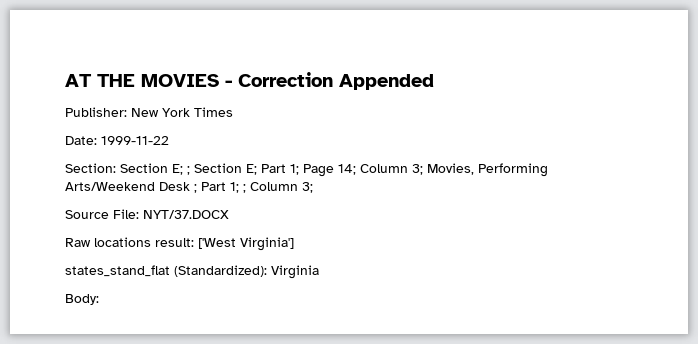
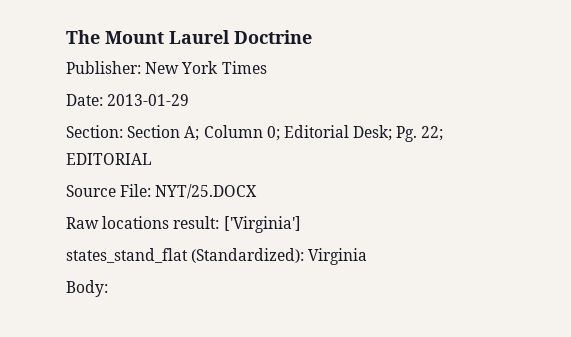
- AT THE MOVIES - Correction Appended
+ The Mount Laurel Doctrine
- Date: 1999-11-22
+ Date: 2013-01-29
- Section: Section E; ; Section E; Part 1; Page 14; Column 3; Movies, Performing Arts/Weekend Desk ; Part 1; ; Column 3;
+ Section: Section A; Column 0; Editorial Desk; Pg. 22; EDITORIAL
- Source File: NYT/37.DOCX
+ Source File: NYT/25.DOCX
- Raw locations result: ['West Virginia']
+ Raw locations result: ['Virginia']

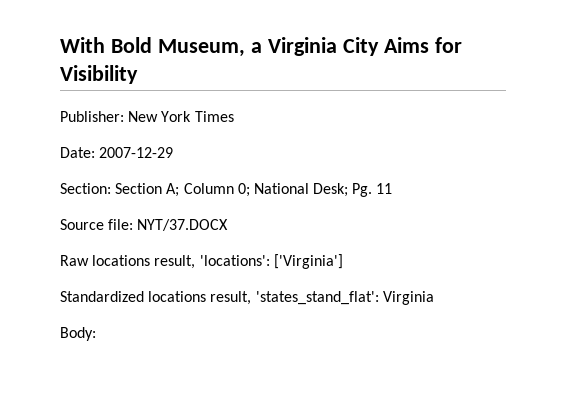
- The Mount Laurel Doctrine
+ With Bold Museum, a Virginia City Aims for Visibility
- Date: 2013-01-29
+ Date: 2007-12-29
- Section: Section A; Column 0; Editorial Desk; Pg. 22; EDITORIAL
+ Section: Section A; Column 0; National Desk; Pg. 11
- Source File: NYT/25.DOCX
+ Source file: NYT/37.DOCX
- Raw locations result: ['Virginia']
+ Raw locations result, 'locations': ['Virginia']
- states_stand_flat (Standardized): Virginia
+ Standardized locations result, 'states_stand_flat': Virginia

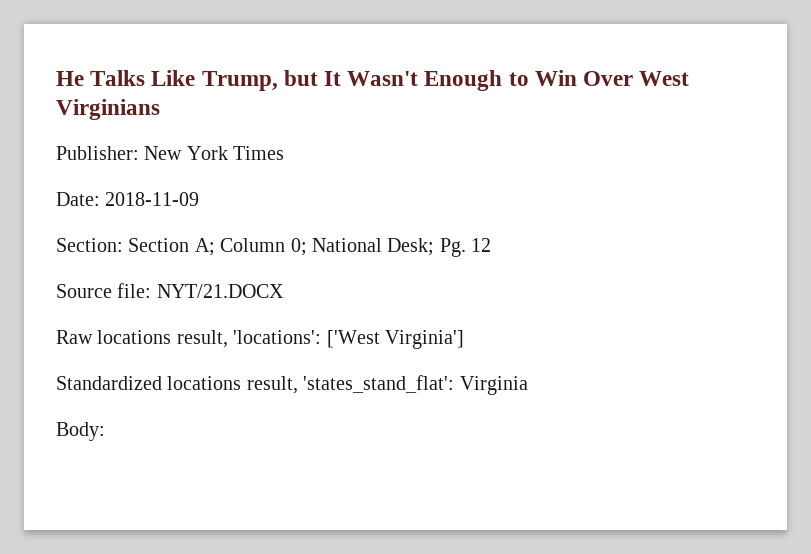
- With Bold Museum, a Virginia City Aims for Visibility
+ He Talks Like Trump, but It Wasn't Enough to Win Over West Virginians
- Date: 2007-12-29
+ Date: 2018-11-09
- Section: Section A; Column 0; National Desk; Pg. 11
+ Section: Section A; Column 0; National Desk; Pg. 12
- Source file: NYT/37.DOCX
+ Source file: NYT/21.DOCX
- Raw locations result, 'locations': ['Virginia']
+ Raw locations result, 'locations': ['West Virginia']

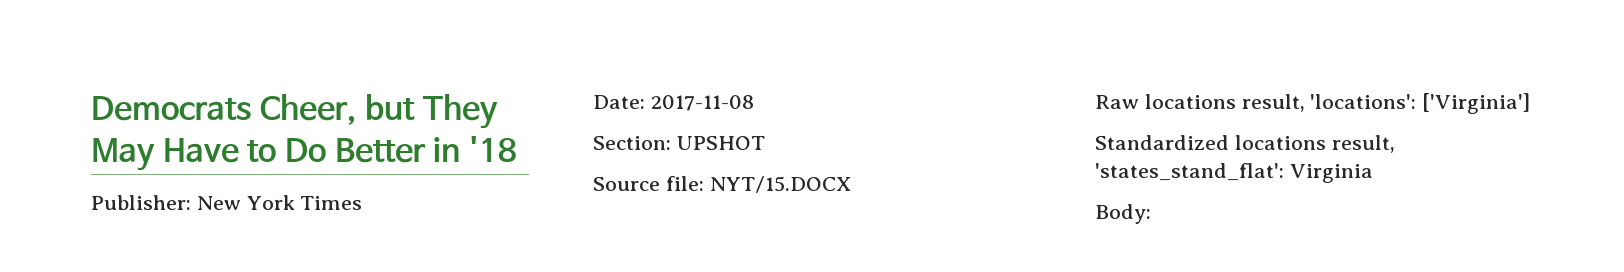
- He Talks Like Trump, but It Wasn't Enough to Win Over West Virginians
+ Democrats Cheer, but They May Have to Do Better in '18
- Date: 2018-11-09
+ Date: 2017-11-08
- Section: Section A; Column 0; National Desk; Pg. 12
+ Section: UPSHOT
- Source file: NYT/21.DOCX
+ Source file: NYT/15.DOCX
- Raw locations result, 'locations': ['West Virginia']
+ Raw locations result, 'locations': ['Virginia']

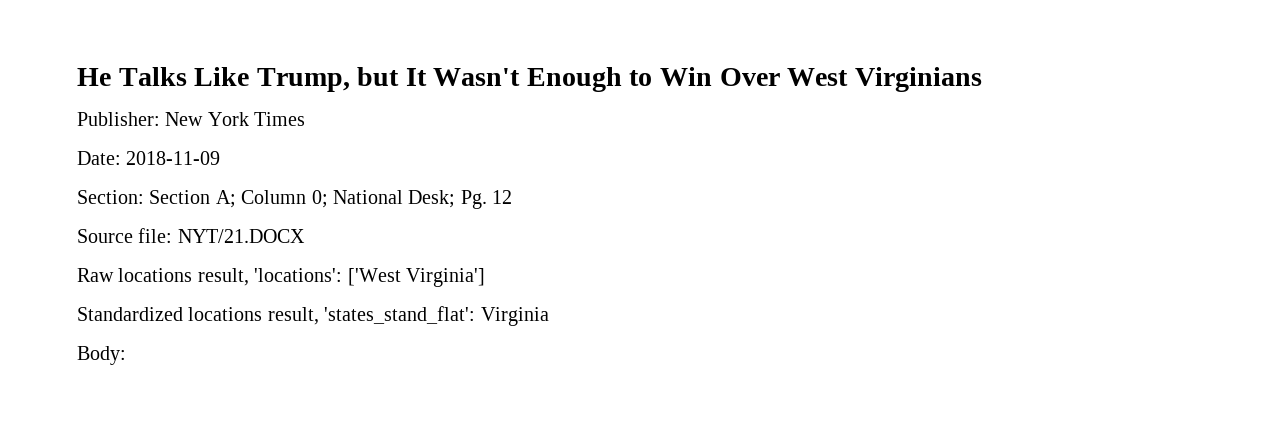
- Democrats Cheer, but They May Have to Do Better in '18
+ He Talks Like Trump, but It Wasn't Enough to Win Over West Virginians
- Date: 2017-11-08
+ Date: 2018-11-09
- Section: UPSHOT
+ Section: Section A; Column 0; National Desk; Pg. 12
- Source file: NYT/15.DOCX
+ Source file: NYT/21.DOCX
- Raw locations result, 'locations': ['Virginia']
+ Raw locations result, 'locations': ['West Virginia']

